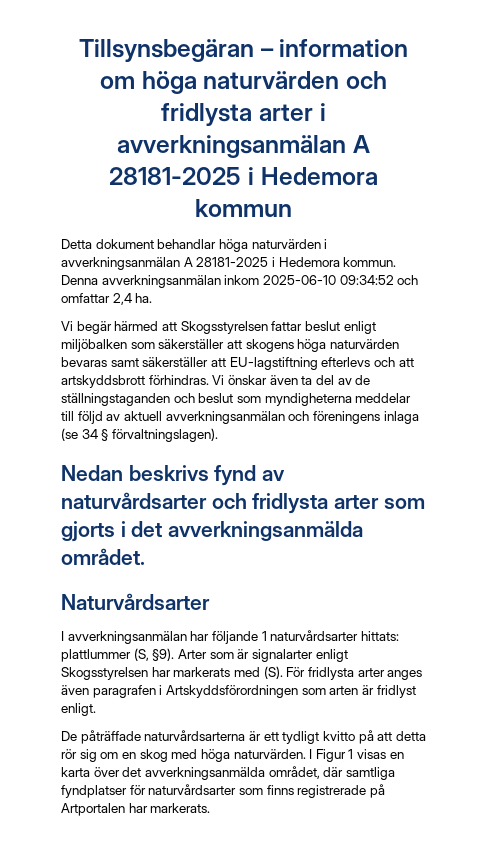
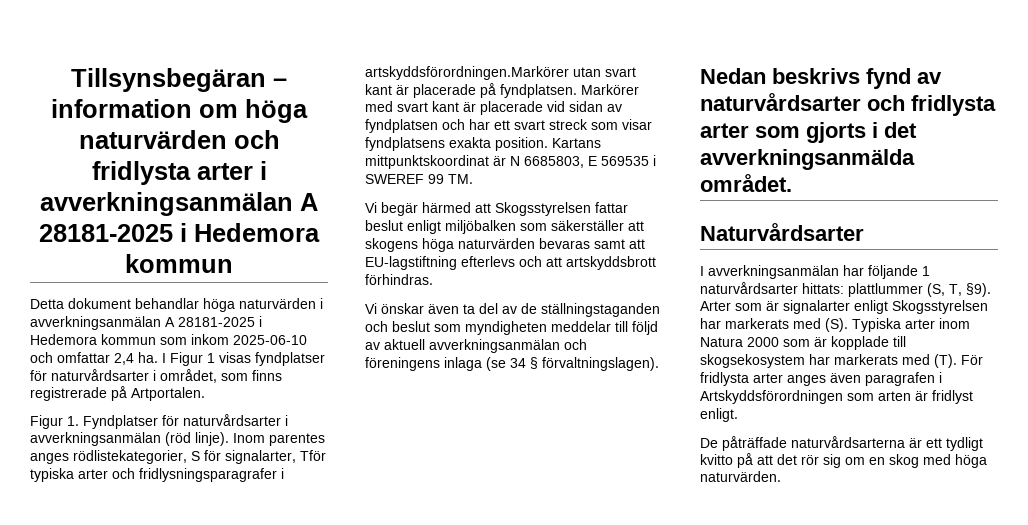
- Detta dokument behandlar höga naturvärden i avverkningsanmälan A 28181-2025 i Hedemora kommun. Denna avverkningsanmälan inkom 2025-06-10 09:34:52 och omfattar 2,4 ha.
+ Detta dokument behandlar höga naturvärden i avverkningsanmälan A 28181-2025 i Hedemora kommun som inkom 2025-06-10 och omfattar 2,4 ha. I Figur 1 visas fyndplatser för naturvårdsarter i området, som finns registrerade på Artportalen.
+ Figur 1. Fyndplatser för naturvårdsarter i avverkningsanmälan (röd linje). Inom parentes anges rödlistekategorier, S för signalarter, Tför typiska arter och fridlysningsparagrafer i artskyddsförordningen.Markörer utan svart kant är placerade på fyndplatsen. Markörer med svart kant är placerade vid sidan av fyndplatsen och har ett svart streck som visar fyndplatsens exakta position. Kartans mittpunktskoordinat är N 6685803, E 569535 i SWEREF 99 TM.
- Vi begär härmed att Skogsstyrelsen fattar beslut enligt miljöbalken som säkerställer att skogens höga naturvärden bevaras samt säkerställer att EU-lagstiftning efterlevs och att artskyddsbrott förhindras. Vi önskar även ta del av de ställningstaganden och beslut som myndigheterna meddelar till följd av aktuell avverkningsanmälan och föreningens inlaga (se 34 § förvaltningslagen).
+ Vi begär härmed att Skogsstyrelsen fattar beslut enligt miljöbalken som säkerställer att skogens höga naturvärden bevaras samt att EU-lagstiftning efterlevs och att artskyddsbrott förhindras.
+ Vi önskar även ta del av de ställningstaganden och beslut som myndigheten meddelar till följd av aktuell avverkningsanmälan och föreningens inlaga (se 34 § förvaltningslagen).
- I avverkningsanmälan har följande 1 naturvårdsarter hittats: plattlummer (S, §9).
+ I avverkningsanmälan har följande 1 naturvårdsarter hittats: plattlummer (S, T, §9).
- Arter som är signalarter enligt Skogsstyrelsen har markerats med (S). För fridlysta arter anges även paragrafen i Artskyddsförordningen som arten är fridlyst enligt.
+ Arter som är signalarter enligt Skogsstyrelsen har markerats med (S). Typiska arter inom Natura 2000 som är kopplade till skogsekosystem har markerats med (T). För fridlysta arter anges även paragrafen i Artskyddsförordningen som arten är fridlyst enligt.
- De påträffade naturvårdsarterna är ett tydligt kvitto på att detta rör sig om en skog med höga naturvärden. I Figur 1 visas en karta över det avverkningsanmälda området, där samtliga fyndplatser för naturvårdsarter som finns registrerade på Artportalen har markerats.
+ De påträffade naturvårdsarterna är ett tydligt kvitto på att det rör sig om en skog med höga naturvärden.

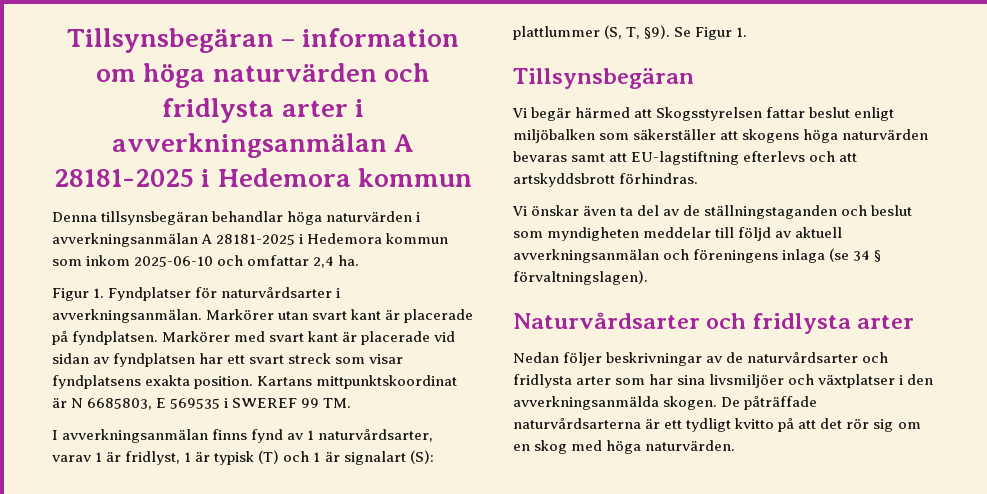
- Detta dokument behandlar höga naturvärden i avverkningsanmälan A 28181-2025 i Hedemora kommun som inkom 2025-06-10 och omfattar 2,4 ha. I Figur 1 visas fyndplatser för naturvårdsarter i området, som finns registrerade på Artportalen.
+ Denna tillsynsbegäran behandlar höga naturvärden i avverkningsanmälan A 28181-2025 i Hedemora kommun som inkom 2025-06-10 och omfattar 2,4 ha.
- Figur 1. Fyndplatser för naturvårdsarter i avverkningsanmälan (röd linje). Inom parentes anges rödlistekategorier, S för signalarter, Tför typiska arter och fridlysningsparagrafer i artskyddsförordningen.Markörer utan svart kant är placerade på fyndplatsen.
+ Figur 1. Fyndplatser för naturvårdsarter i avverkningsanmälan. Markörer utan svart kant är placerade på fyndplatsen.
- Markörer med svart kant är placerade vid sidan av fyndplatsen och har ett svart streck som visar fyndplatsens exakta position.
+ Markörer med svart kant är placerade vid sidan av fyndplatsen har ett svart streck som visar fyndplatsens exakta position.
+ I avverkningsanmälan finns fynd av 1 naturvårdsarter, varav 1 är fridlyst, 1 är typisk (T) och 1 är signalart (S): plattlummer (S, T, §9). Se Figur 1.
+ Tillsynsbegäran
- Nedan beskrivs fynd av naturvårdsarter och fridlysta arter som gjorts i det avverkningsanmälda området.
- Naturvårdsarter
- I avverkningsanmälan har följande 1 naturvårdsarter hittats: plattlummer (S, T, §9). Arter som är signalarter enligt Skogsstyrelsen har markerats med (S). Typiska arter inom Natura 2000 som är kopplade till skogsekosystem har markerats med (T). För fridlysta arter anges även paragrafen i Artskyddsförordningen som arten är fridlyst enligt.
- De påträffade naturvårdsarterna är ett tydligt kvitto på att det rör sig om en skog med höga naturvärden.
+ Naturvårdsarter och fridlysta arter
+ Nedan följer beskrivningar av de naturvårdsarter och fridlysta arter som har sina livsmiljöer och växtplatser i den avverkningsanmälda skogen. De påträffade naturvårdsarterna är ett tydligt kvitto på att det rör sig om en skog med höga naturvärden.

